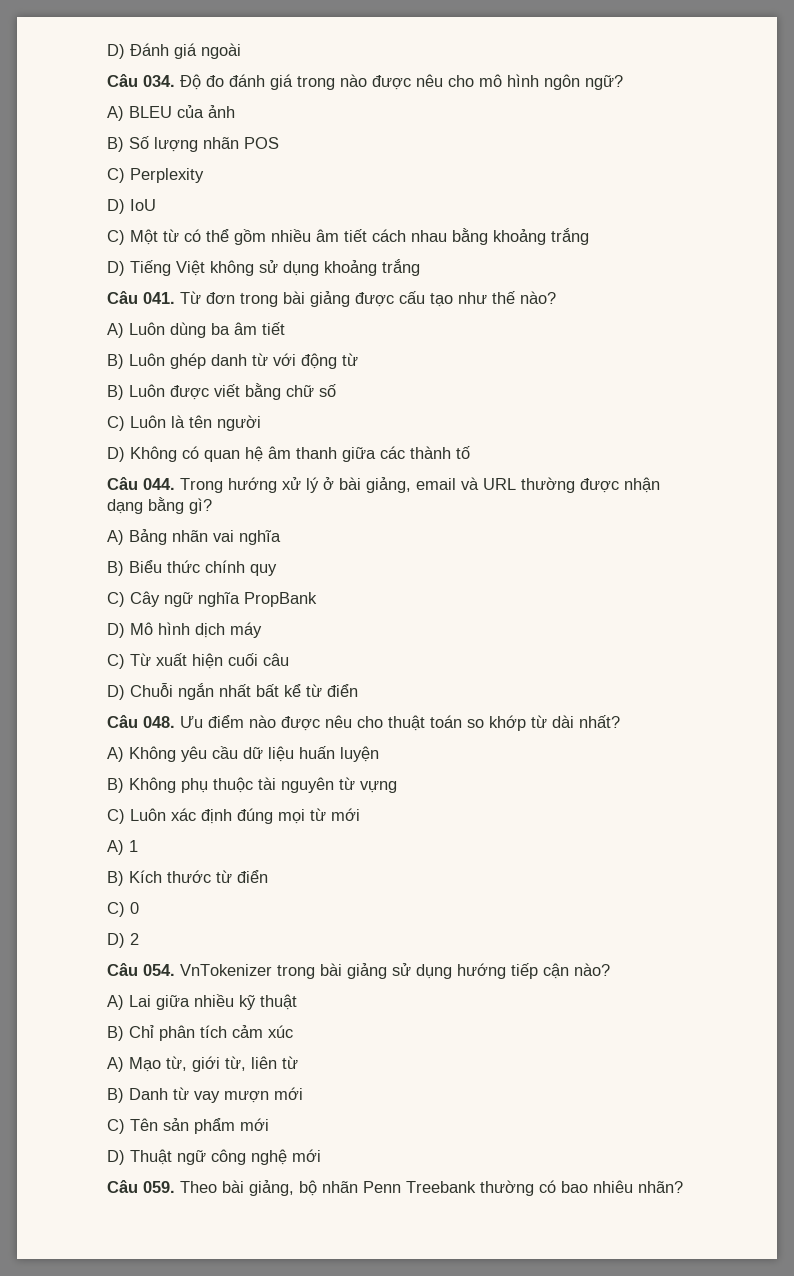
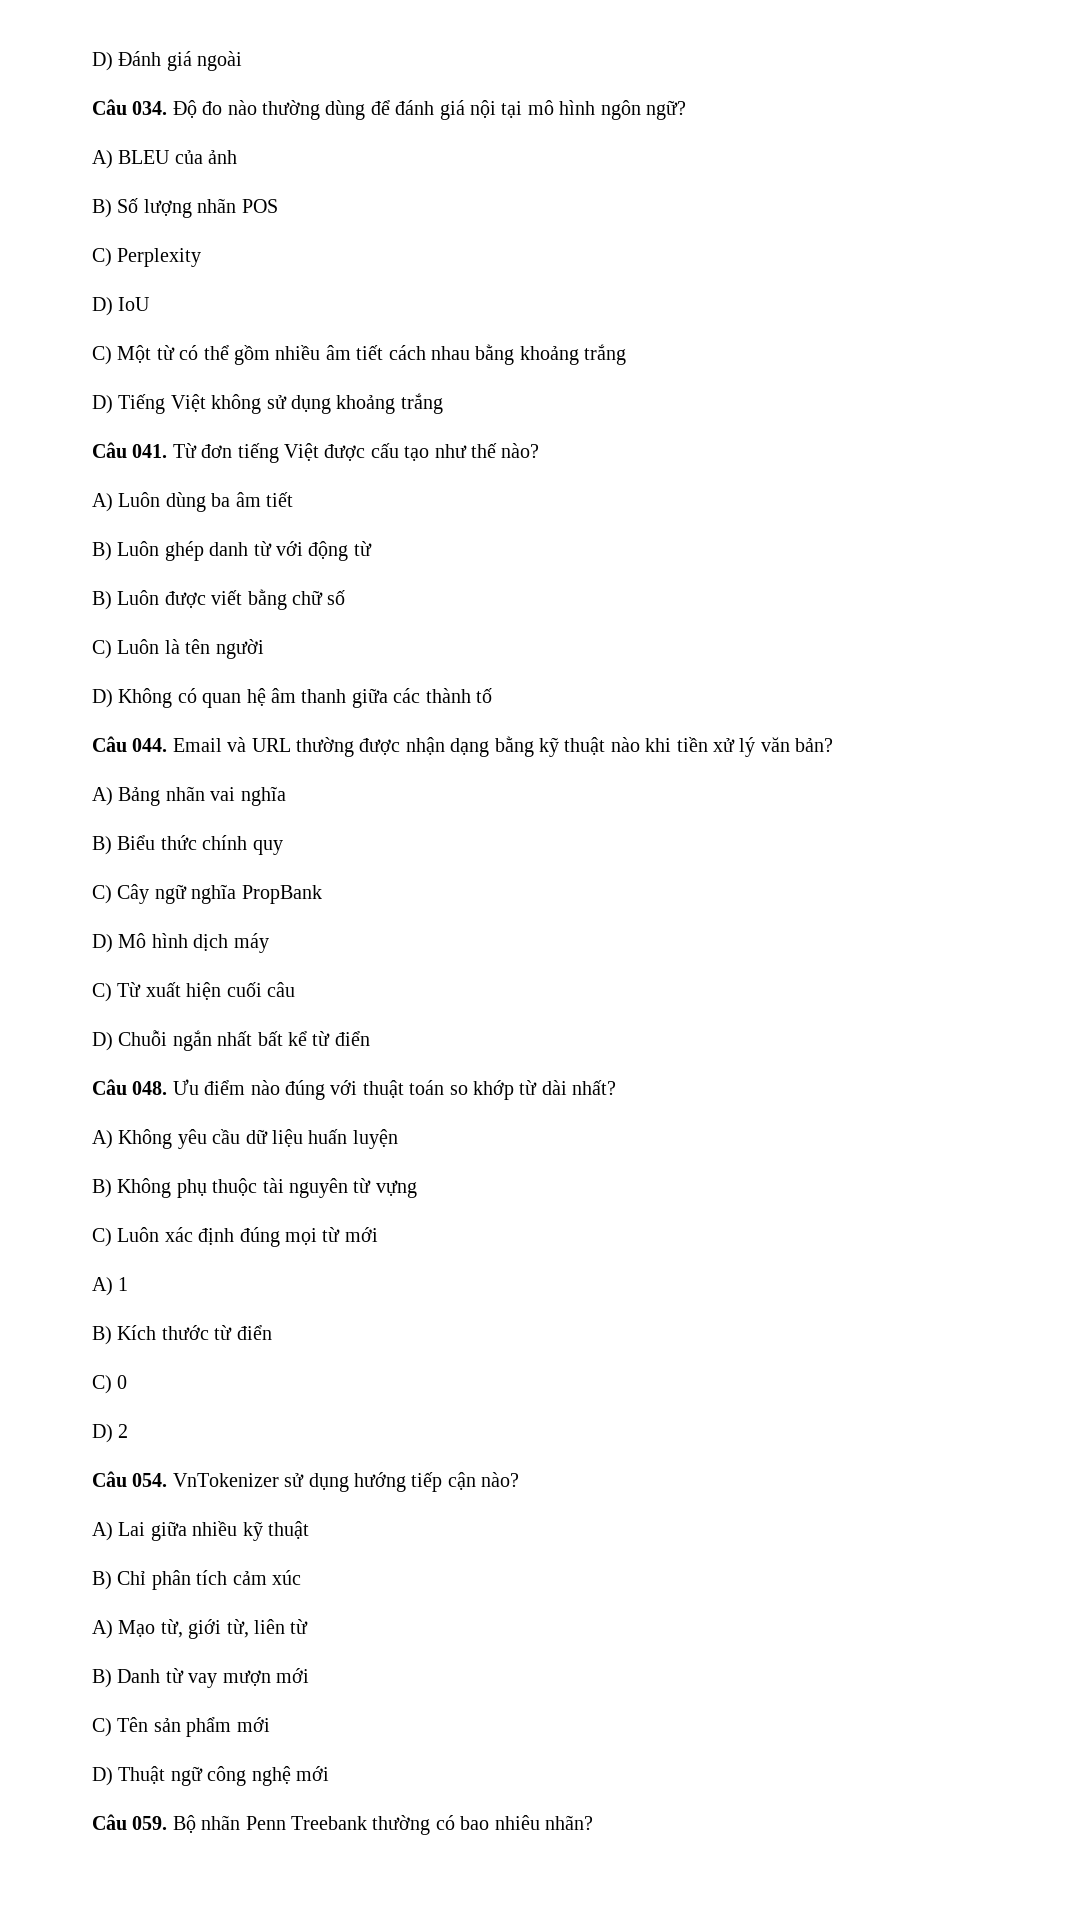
- Câu 034. Độ đo đánh giá trong nào được nêu cho mô hình ngôn ngữ?
+ Câu 034. Độ đo nào thường dùng để đánh giá nội tại mô hình ngôn ngữ?
- Câu 041. Từ đơn trong bài giảng được cấu tạo như thế nào?
+ Câu 041. Từ đơn tiếng Việt được cấu tạo như thế nào?
- Câu 044. Trong hướng xử lý ở bài giảng, email và URL thường được nhận dạng bằng gì?
+ Câu 044. Email và URL thường được nhận dạng bằng kỹ thuật nào khi tiền xử lý văn bản?
- Câu 048. Ưu điểm nào được nêu cho thuật toán so khớp từ dài nhất?
+ Câu 048. Ưu điểm nào đúng với thuật toán so khớp từ dài nhất?
- Câu 054. VnTokenizer trong bài giảng sử dụng hướng tiếp cận nào?
+ Câu 054. VnTokenizer sử dụng hướng tiếp cận nào?
- Câu 059. Theo bài giảng, bộ nhãn Penn Treebank thường có bao nhiêu nhãn?
+ Câu 059. Bộ nhãn Penn Treebank thường có bao nhiêu nhãn?

